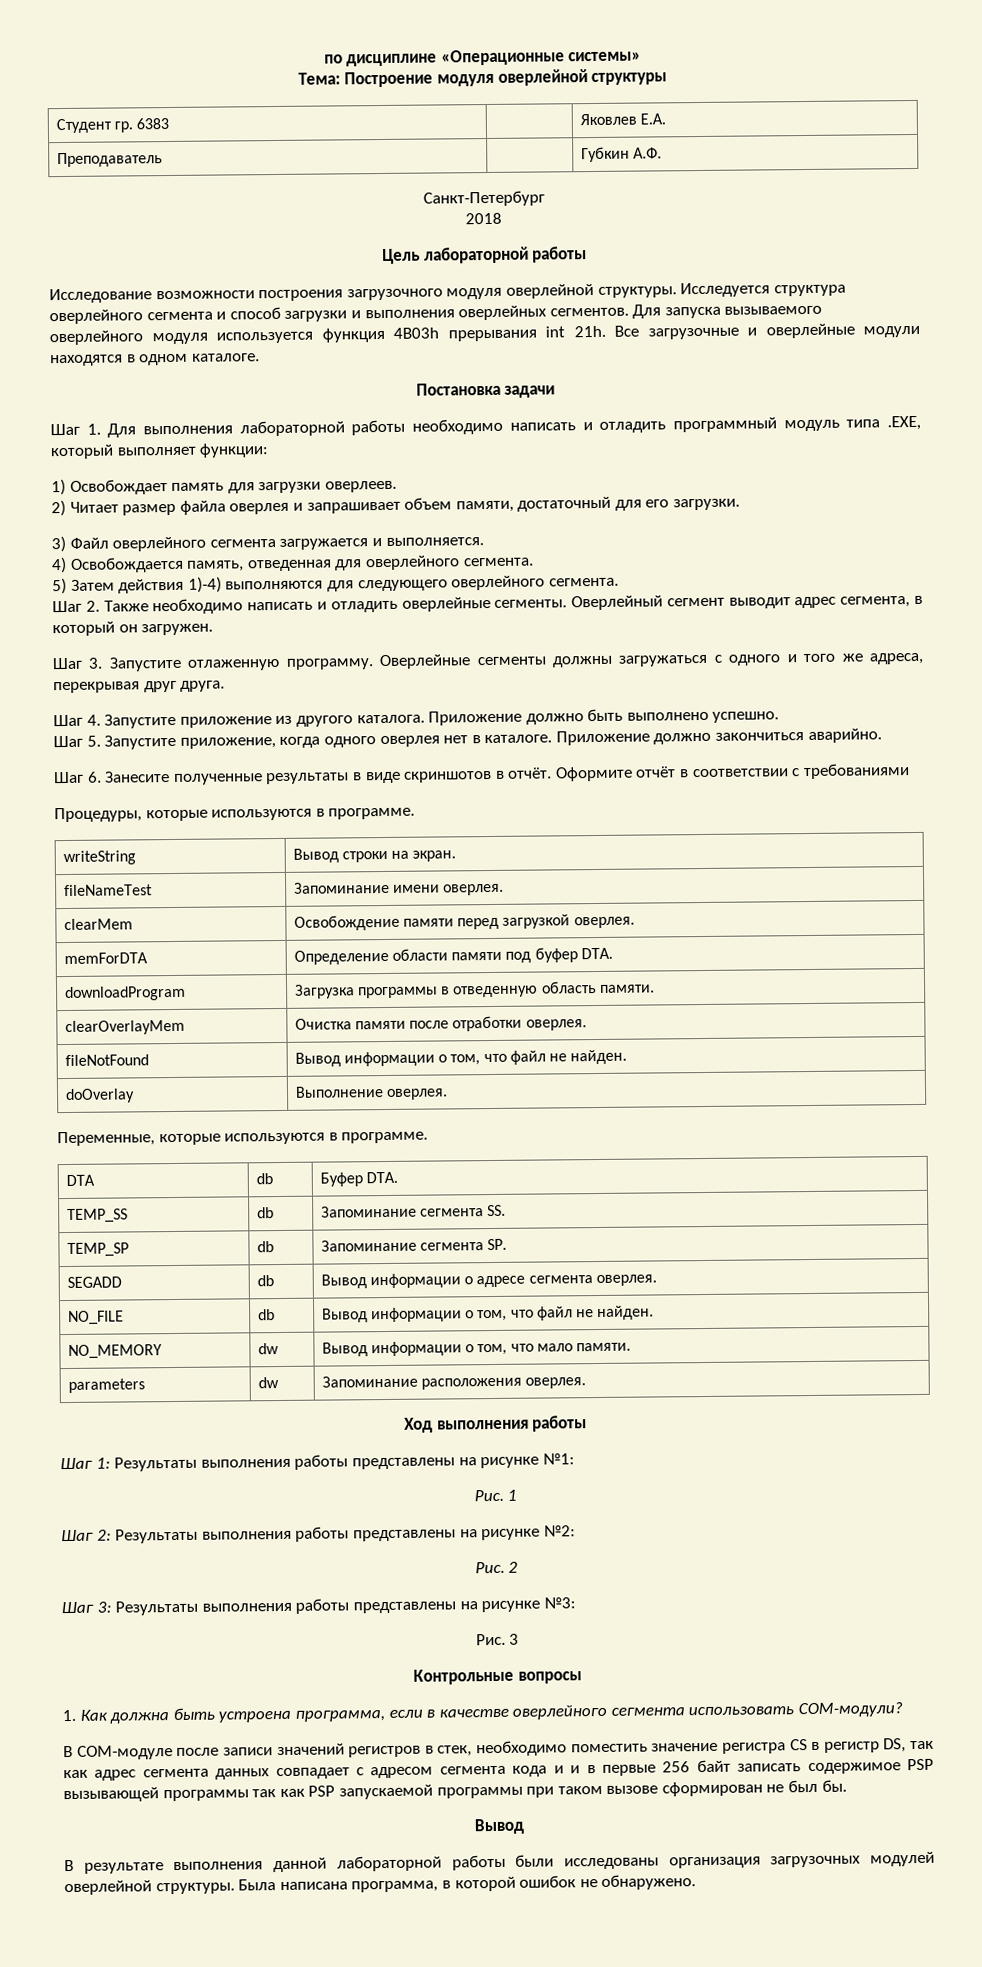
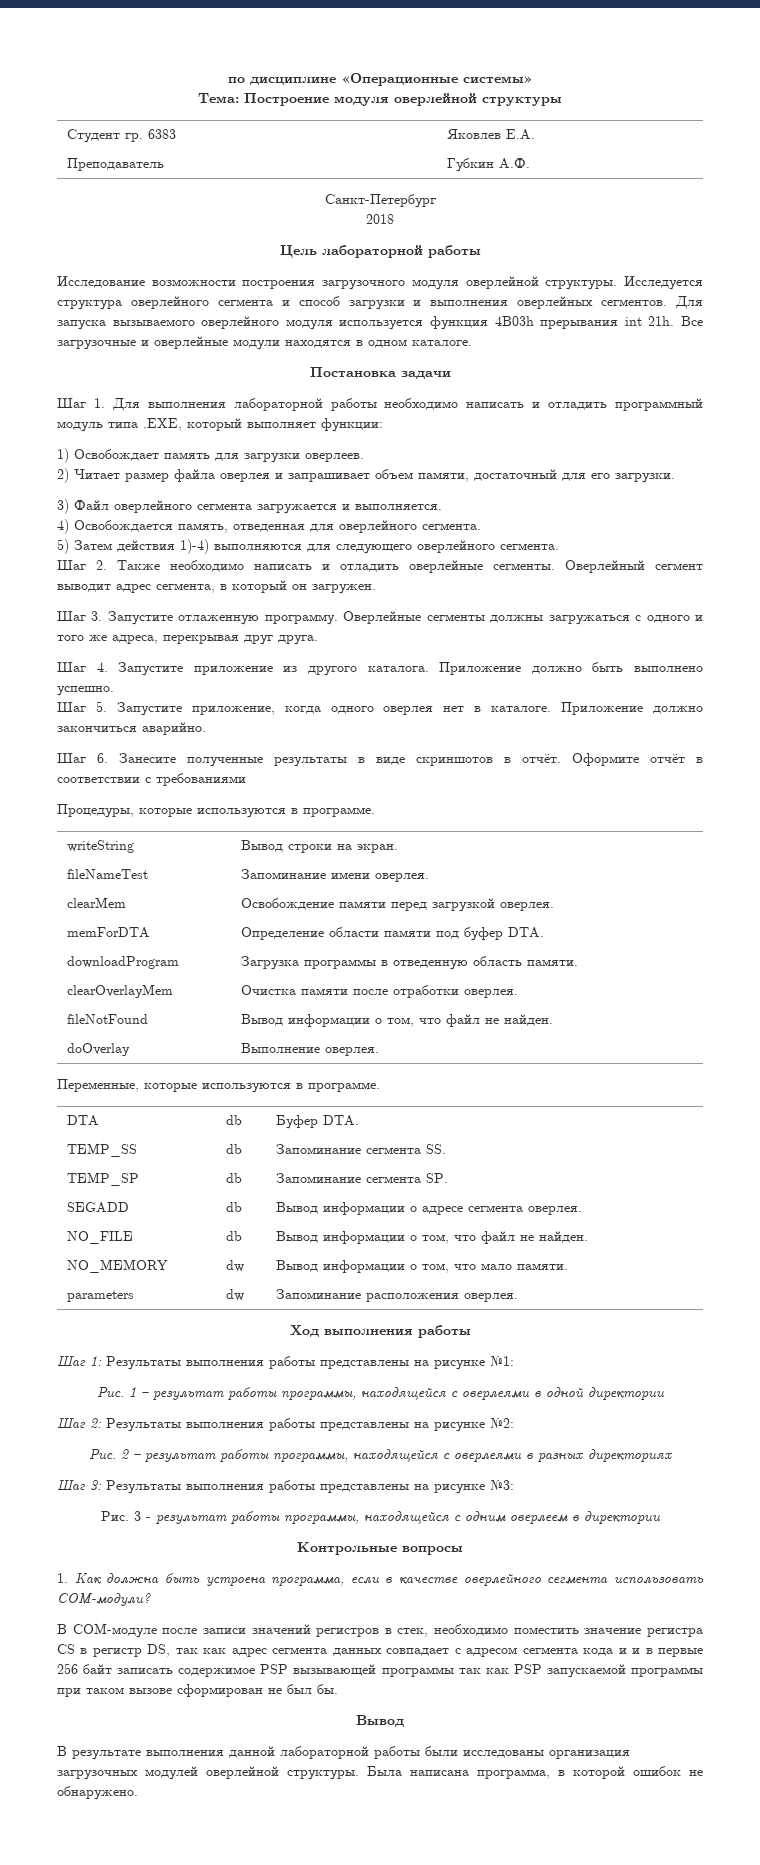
- Рис. 1
+ Рис. 1 – результат работы программы, находящейся с оверлеями в одной директории
- Рис. 2
+ Рис. 2 – результат работы программы, находящейся с оверлеями в разных директориях
- Рис. 3
+ Рис. 3 - результат работы программы, находящейся с одним оверлеем в директории

